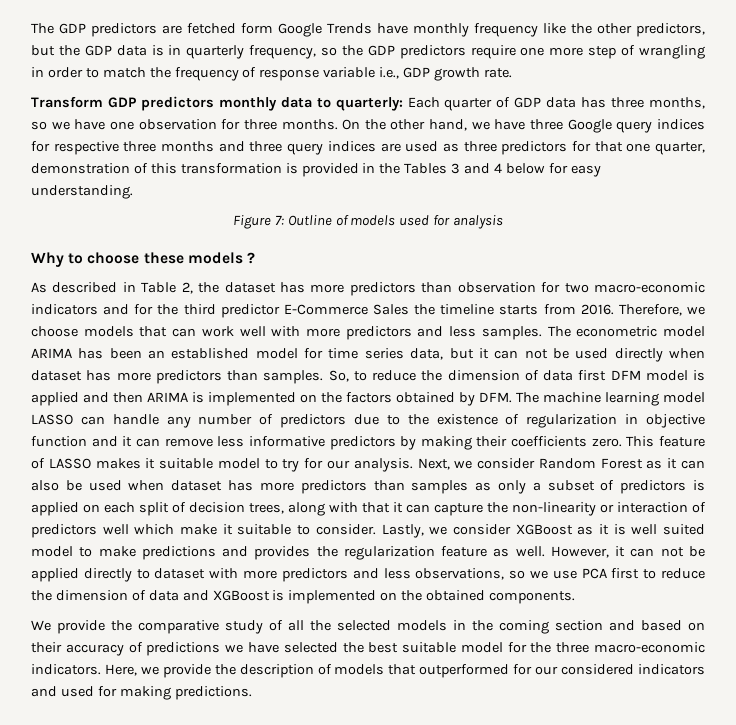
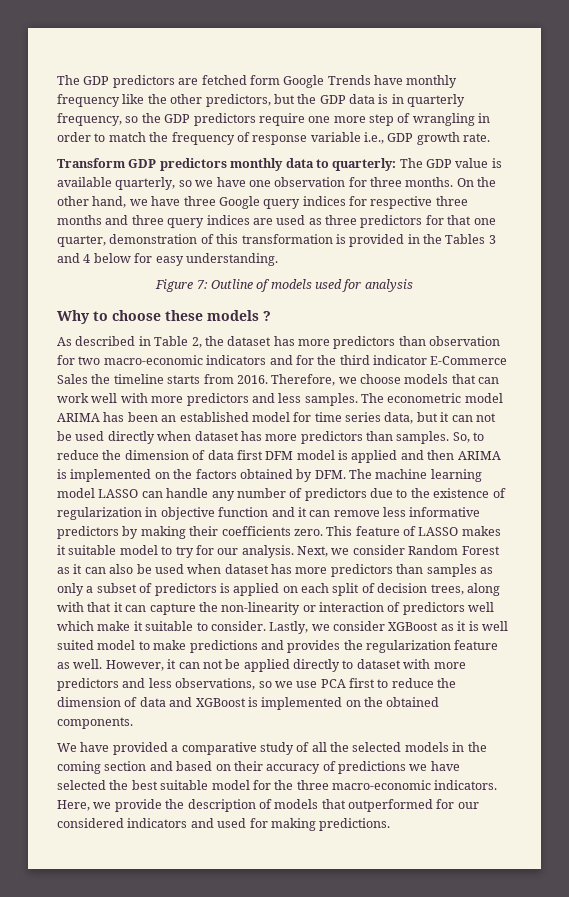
- Transform GDP predictors monthly data to quarterly: Each quarter of GDP data has three months, so we have one observation for three months.
+ Transform GDP predictors monthly data to quarterly: The GDP value is available quarterly, so we have one observation for three months.
- As described in Table 2, the dataset has more predictors than observation for two macro-economic indicators and for the third predictor E-Commerce Sales the timeline starts from 2016.
+ As described in Table 2, the dataset has more predictors than observation for two macro-economic indicators and for the third indicator E-Commerce Sales the timeline starts from 2016.
- We provide the comparative study of all the selected models in the coming section and based on their accuracy of predictions we have selected the best suitable model for the three macro-economic indicators.
+ We have provided a comparative study of all the selected models in the coming section and based on their accuracy of predictions we have selected the best suitable model for the three macro-economic indicators.

